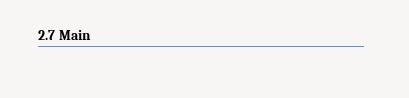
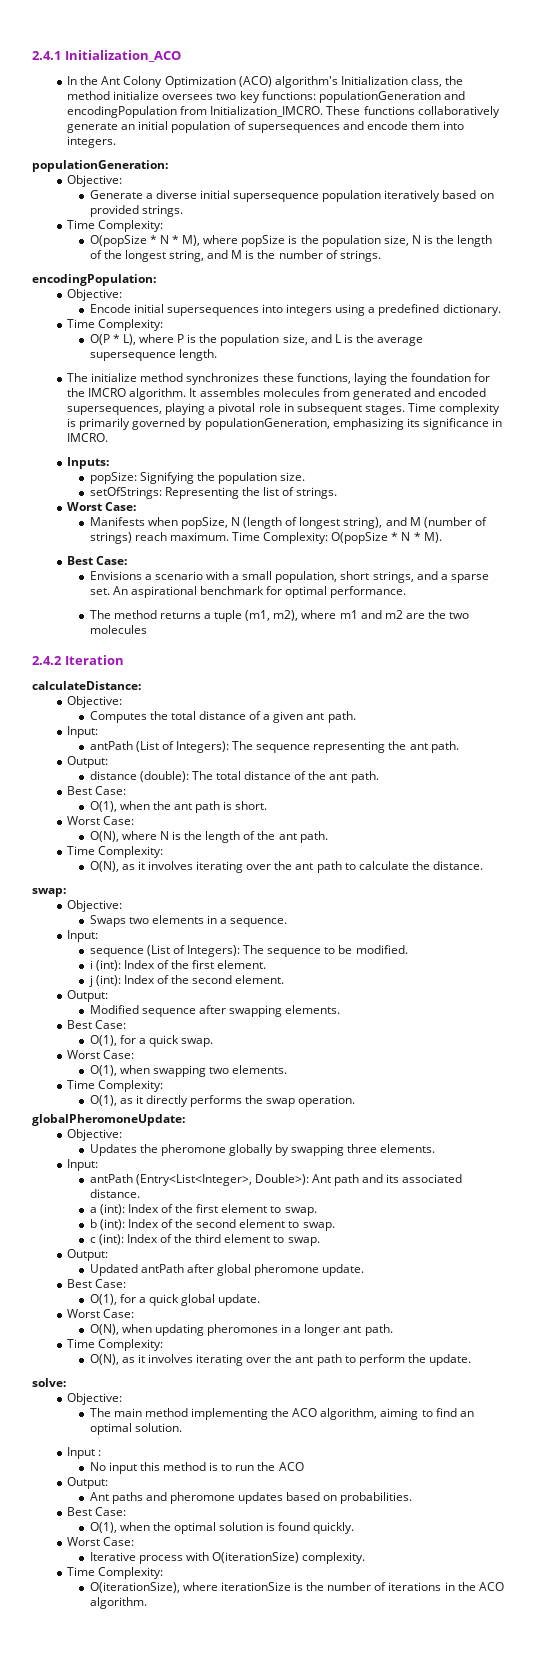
- 2.7 Main
+ 2.4.1 Initialization_ACO
+ In the Ant Colony Optimization (ACO) algorithm's Initialization class, the method initialize oversees two key functions: populationGeneration and encodingPopulation from Initialization_IMCRO. These functions collaboratively generate an initial population of supersequences and encode them into integers.
+ populationGeneration:
+ Objective:
+ Generate a diverse initial supersequence population iteratively based on provided strings.
+ Time Complexity:
+ O(popSize * N * M), where popSize is the population size, N is the length of the longest string, and M is the number of strings.
+ encodingPopulation:
+ Objective:
+ Encode initial supersequences into integers using a predefined dictionary.
+ Time Complexity:
+ O(P * L), where P is the population size, and L is the average supersequence length.
+ The initialize method synchronizes these functions, laying the foundation for the IMCRO algorithm. It assembles molecules from generated and encoded supersequences, playing a pivotal role in subsequent stages. Time complexity is primarily governed by populationGeneration, emphasizing its significance in IMCRO.
+ Inputs:
+ popSize: Signifying the population size.
+ setOfStrings: Representing the list of strings.
+ Worst Case:
+ Manifests when popSize, N (length of longest string), and M (number of strings) reach maximum. Time Complexity: O(popSize * N * M).
+ Best Case:
+ Envisions a scenario with a small population, short strings, and a sparse set. An aspirational benchmark for optimal performance.
+ The method returns a tuple (m1, m2), where m1 and m2 are the two molecules
+ 2.4.2 Iteration
+ calculateDistance:
+ Objective:
+ Computes the total distance of a given ant path.
+ Input:
+ antPath (List of Integers): The sequence representing the ant path.
+ Output:
+ distance (double): The total distance of the ant path.
+ Best Case:
+ O(1), when the ant path is short.
+ Worst Case:
+ O(N), where N is the length of the ant path.
+ Time Complexity:
+ O(N), as it involves iterating over the ant path to calculate the distance.
+ swap:
+ Objective:
+ Swaps two elements in a sequence.
+ Input:
+ sequence (List of Integers): The sequence to be modified.
+ i (int): Index of the first element.
+ j (int): Index of the second element.
+ Output:
+ Modified sequence after swapping elements.
+ Best Case:
+ O(1), for a quick swap.
+ Worst Case:
+ O(1), when swapping two elements.
+ Time Complexity:
+ O(1), as it directly performs the swap operation.
+ globalPheromoneUpdate:
+ Objective:
+ Updates the pheromone globally by swapping three elements.
+ Input:
+ antPath (Entry<List<Integer>, Double>): Ant path and its associated distance.
+ a (int): Index of the first element to swap.
+ b (int): Index of the second element to swap.
+ c (int): Index of the third element to swap.
+ Output:
+ Updated antPath after global pheromone update.
+ Best Case:
+ O(1), for a quick global update.
+ Worst Case:
+ O(N), when updating pheromones in a longer ant path.
+ Time Complexity:
+ O(N), as it involves iterating over the ant path to perform the update.
+ solve:
+ Objective:
+ The main method implementing the ACO algorithm, aiming to find an optimal solution.
+ Input :
+ No input this method is to run the ACO
+ Output:
+ Ant paths and pheromone updates based on probabilities.
+ Best Case:
+ O(1), when the optimal solution is found quickly.
+ Worst Case:
+ Iterative process with O(iterationSize) complexity.
+ Time Complexity:
+ O(iterationSize), where iterationSize is the number of iterations in the ACO algorithm.

